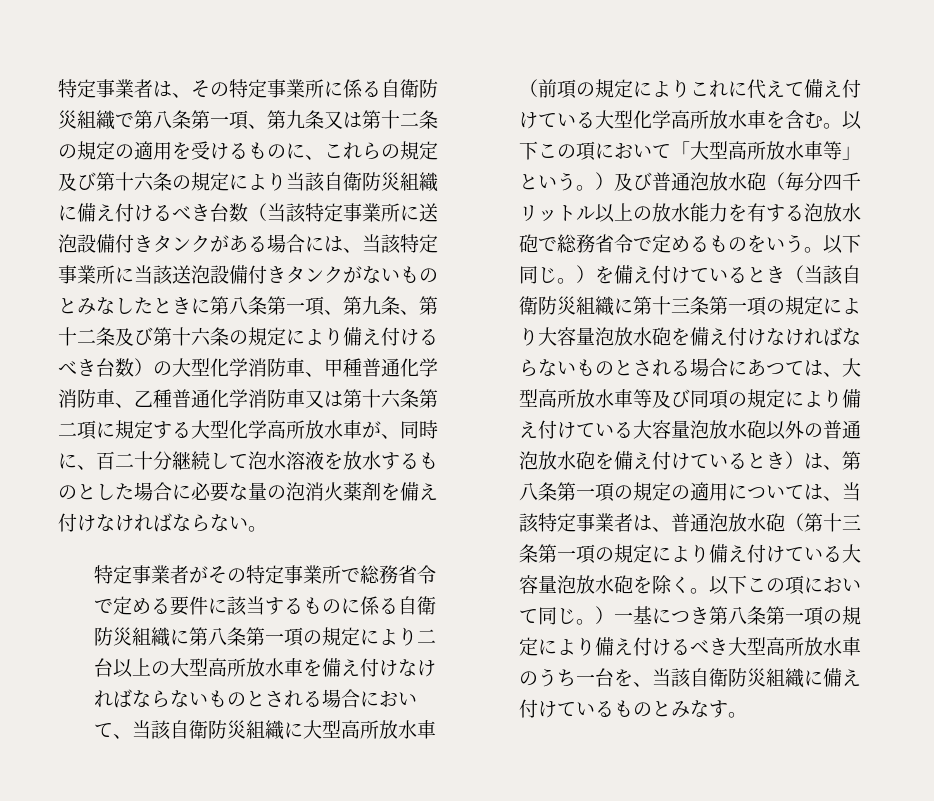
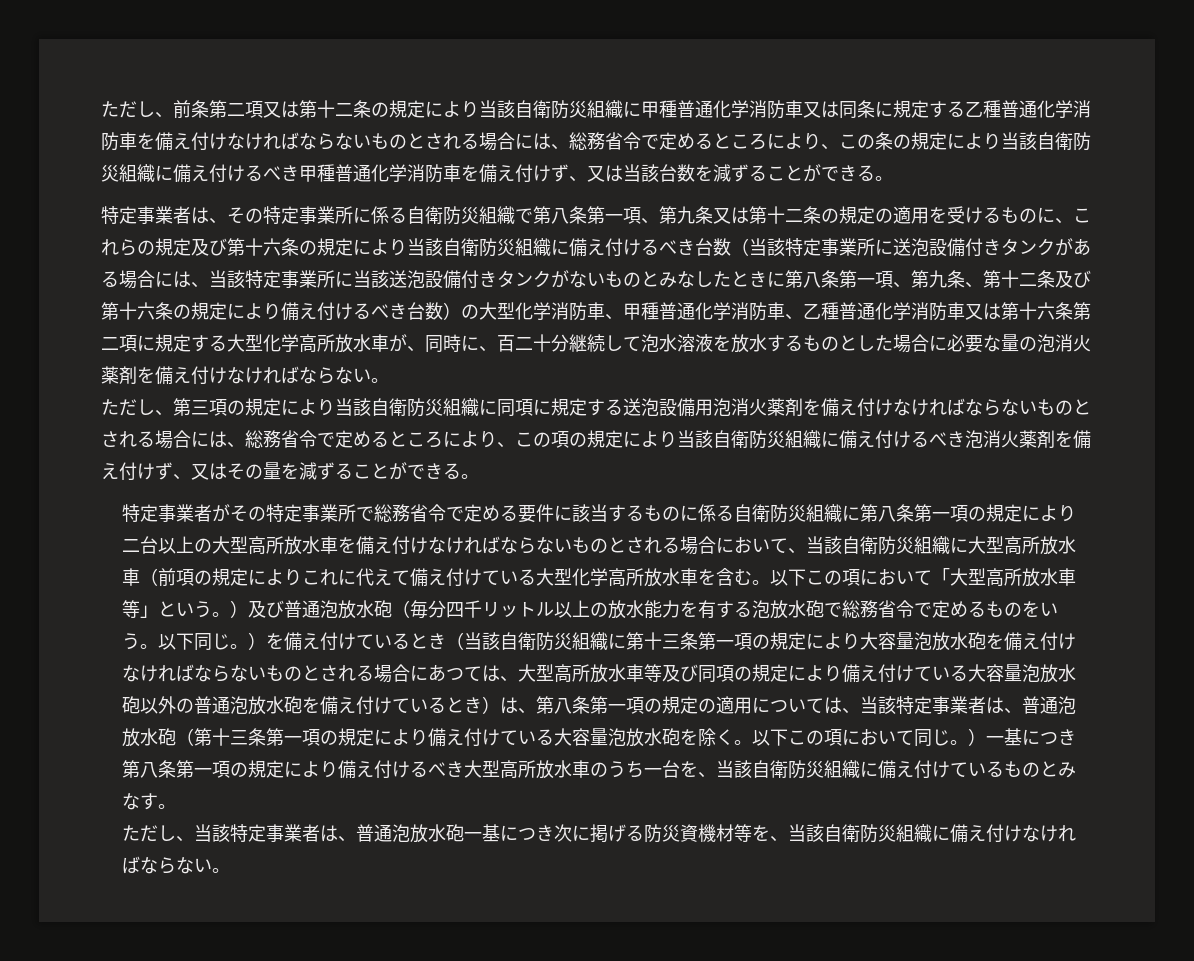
+ ただし、前条第二項又は第十二条の規定により当該自衛防災組織に甲種普通化学消防車又は同条に規定する乙種普通化学消防車を備え付けなければならないものとされる場合には、総務省令で定めるところにより、この条の規定により当該自衛防災組織に備え付けるべき甲種普通化学消防車を備え付けず、又は当該台数を減ずることができる。
+ ただし、第三項の規定により当該自衛防災組織に同項に規定する送泡設備用泡消火薬剤を備え付けなければならないものとされる場合には、総務省令で定めるところにより、この項の規定により当該自衛防災組織に備え付けるべき泡消火薬剤を備え付けず、又はその量を減ずることができる。
+ ただし、当該特定事業者は、普通泡放水砲一基につき次に掲げる防災資機材等を、当該自衛防災組織に備え付けなければならない。

